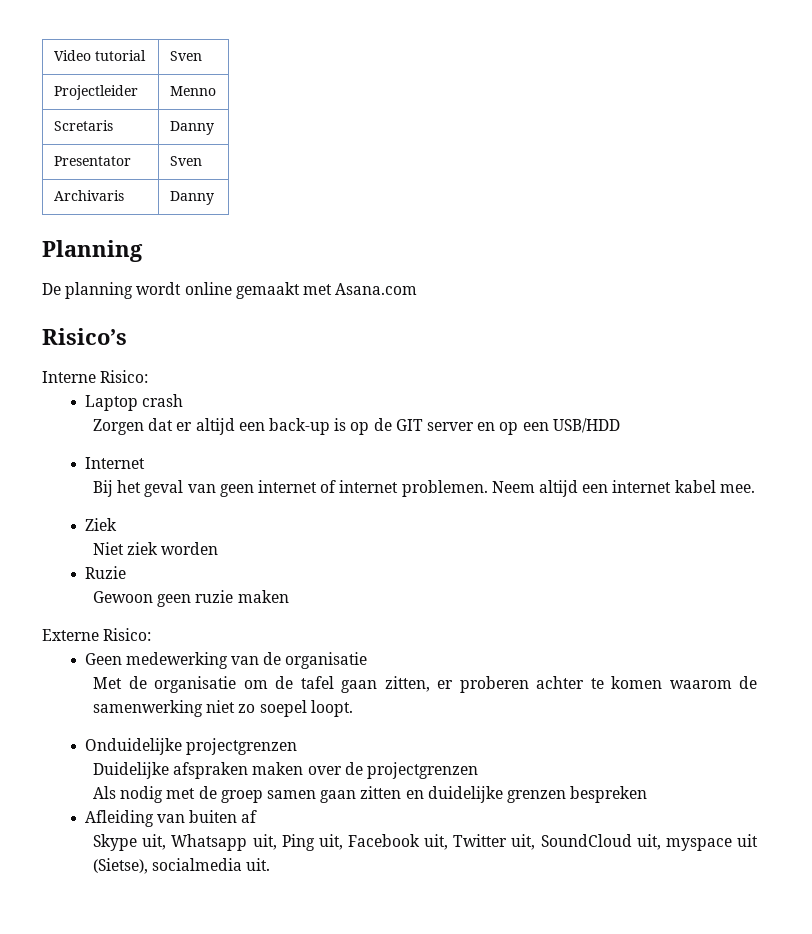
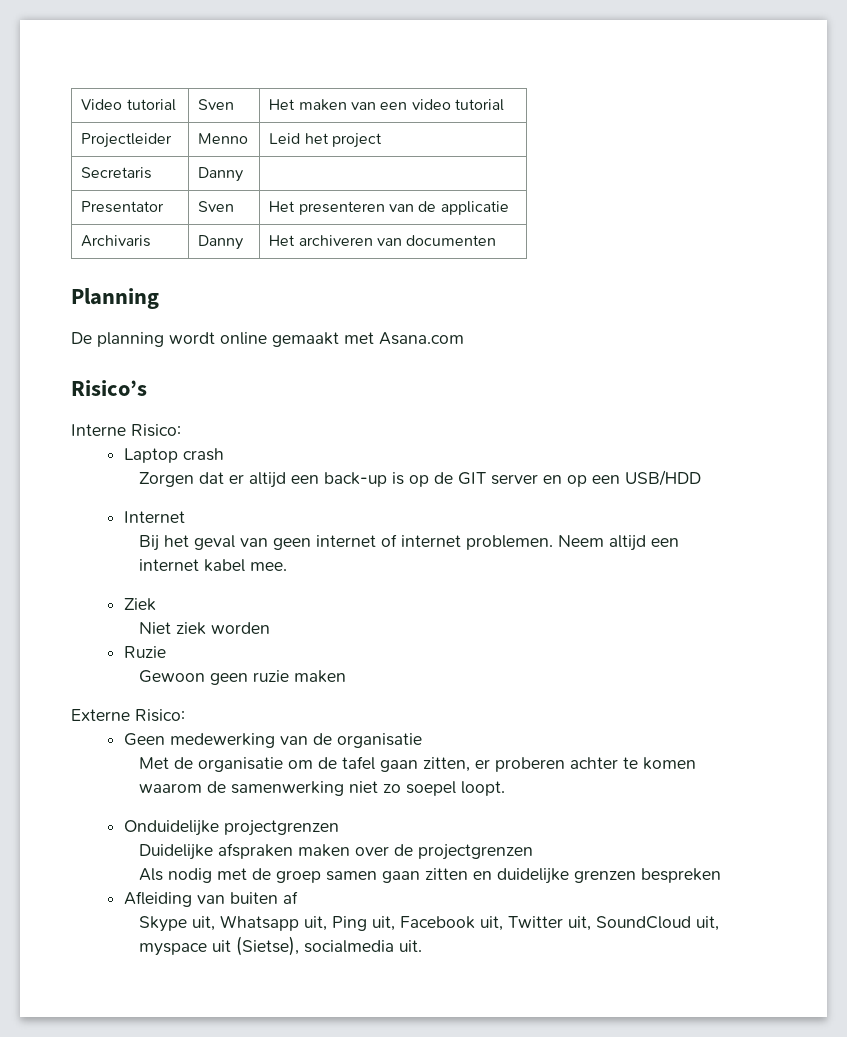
- Video tutorial | Sven
- Projectleider | Menno
- Scretaris | Danny
+ Video tutorial | Sven | Het maken van een video tutorial
+ Projectleider | Menno | Leid het project
+ Secretaris | Danny |
- Presentator | Sven
- Archivaris | Danny
+ Presentator | Sven | Het presenteren van de applicatie
+ Archivaris | Danny | Het archiveren van documenten

